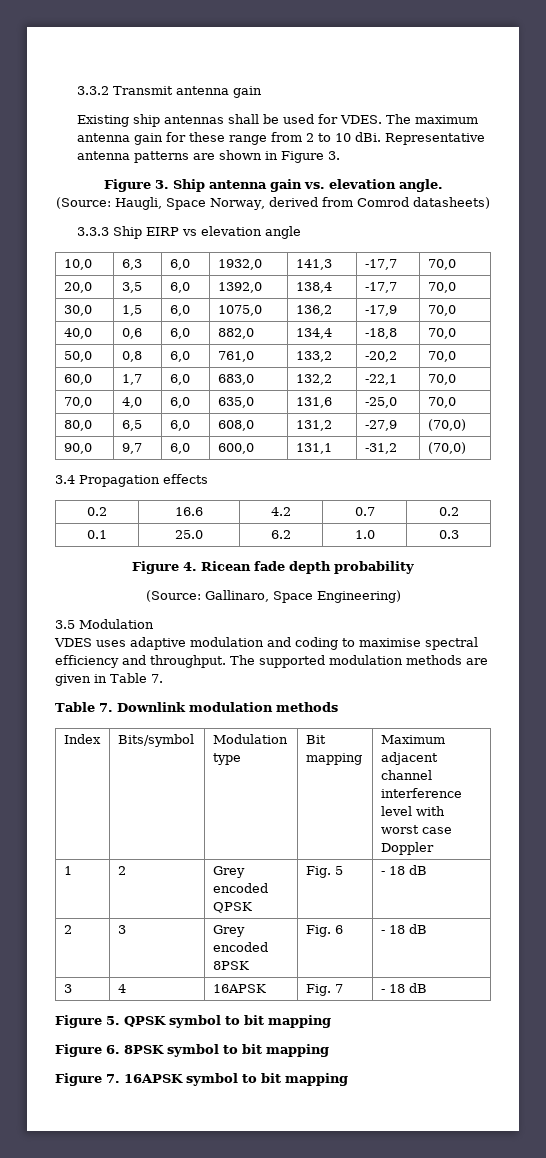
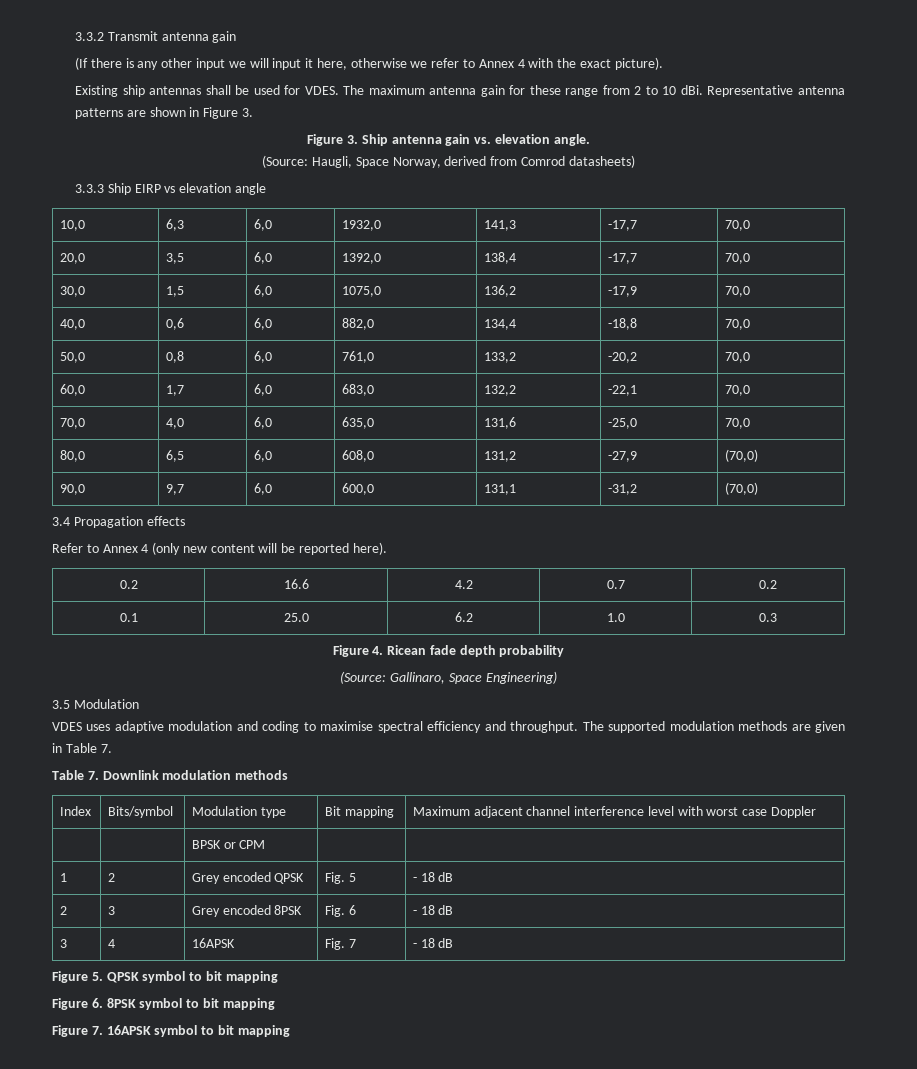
+ (If there is any other input we will input it here, otherwise we refer to Annex 4 with the exact picture).
+ Refer to Annex 4 (only new content will be reported here).
+ | | BPSK or CPM | |

